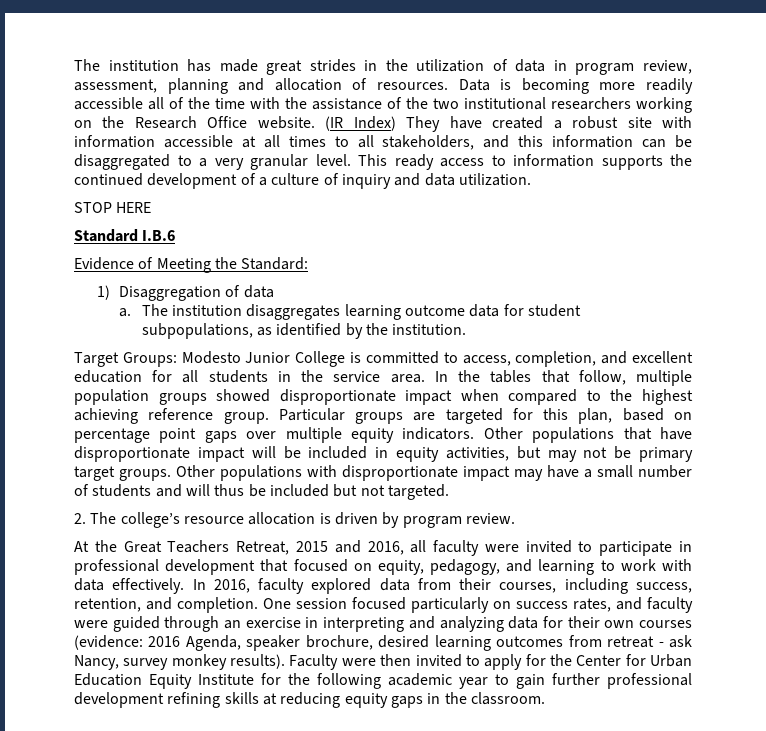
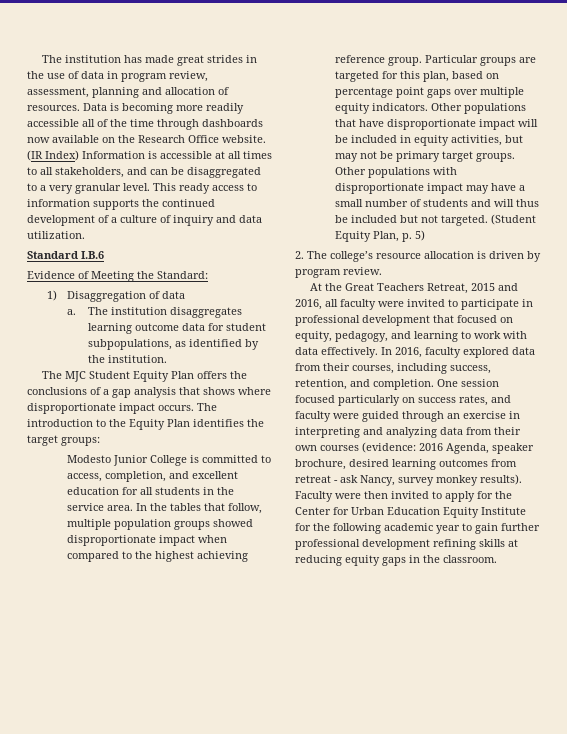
- The institution has made great strides in the utilization of data in program review, assessment, planning and allocation of resources.
+ The institution has made great strides in the use of data in program review, assessment, planning and allocation of resources.
- Data is becoming more readily accessible all of the time with the assistance of the two institutional researchers working on the Research Office website.
+ Data is becoming more readily accessible all of the time through dashboards now available on the Research Office website.
- (IR Index) They have created a robust site with information accessible at all times to all stakeholders, and this information can be disaggregated to a very granular level.
+ (IR Index) Information is accessible at all times to all stakeholders, and can be disaggregated to a very granular level.
- STOP HERE
- Target Groups: Modesto Junior College is committed to access, completion, and excellent education for all students in the service area.
+ The MJC Student Equity Plan offers the conclusions of a gap analysis that shows where disproportionate impact occurs. The introduction to the Equity Plan identifies the target groups:
+ Modesto Junior College is committed to access, completion, and excellent education for all students in the service area.
+ (Student Equity Plan, p. 5)
- One session focused particularly on success rates, and faculty were guided through an exercise in interpreting and analyzing data for their own courses (evidence: 2016 Agenda, speaker brochure, desired learning outcomes from retreat - ask Nancy, survey monkey results).
+ One session focused particularly on success rates, and faculty were guided through an exercise in interpreting and analyzing data from their own courses (evidence: 2016 Agenda, speaker brochure, desired learning outcomes from retreat - ask Nancy, survey monkey results).

